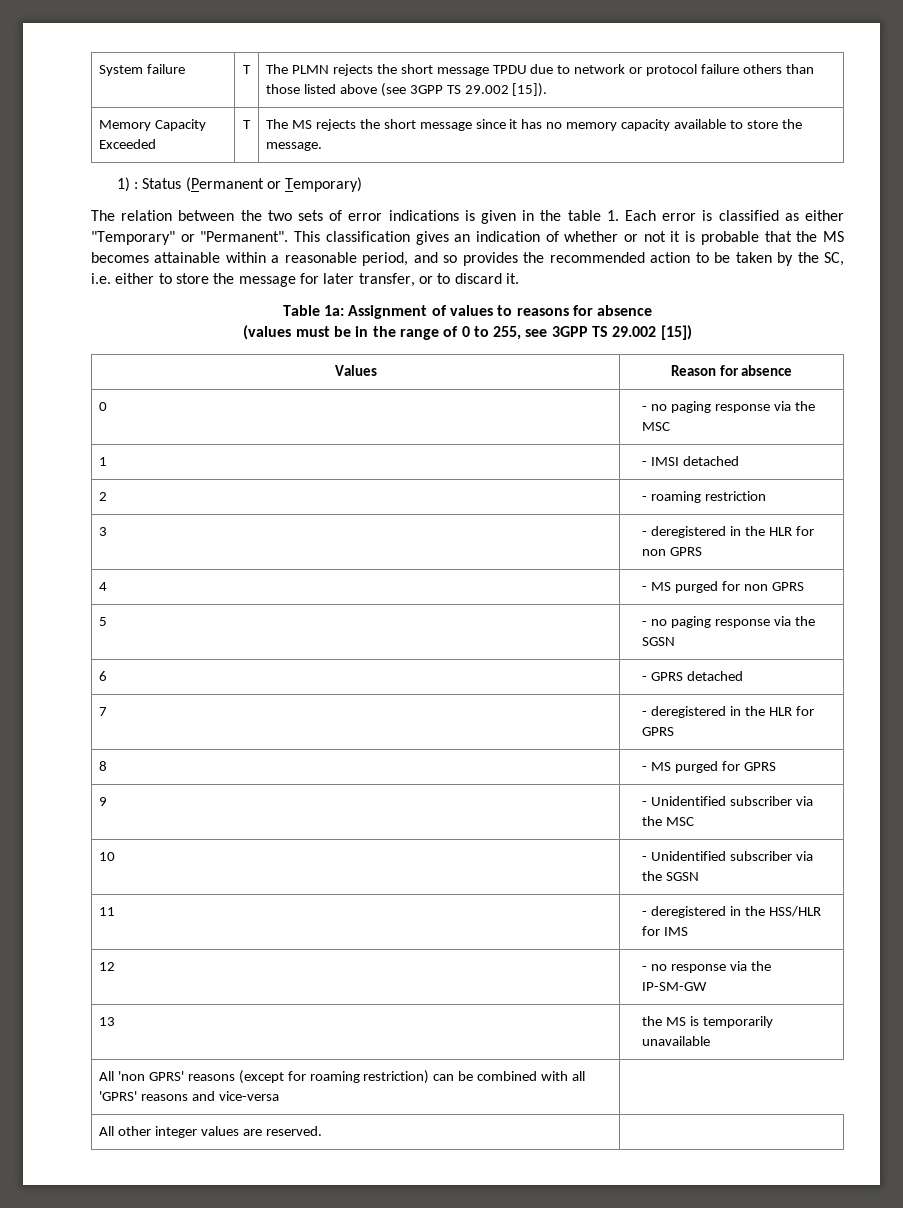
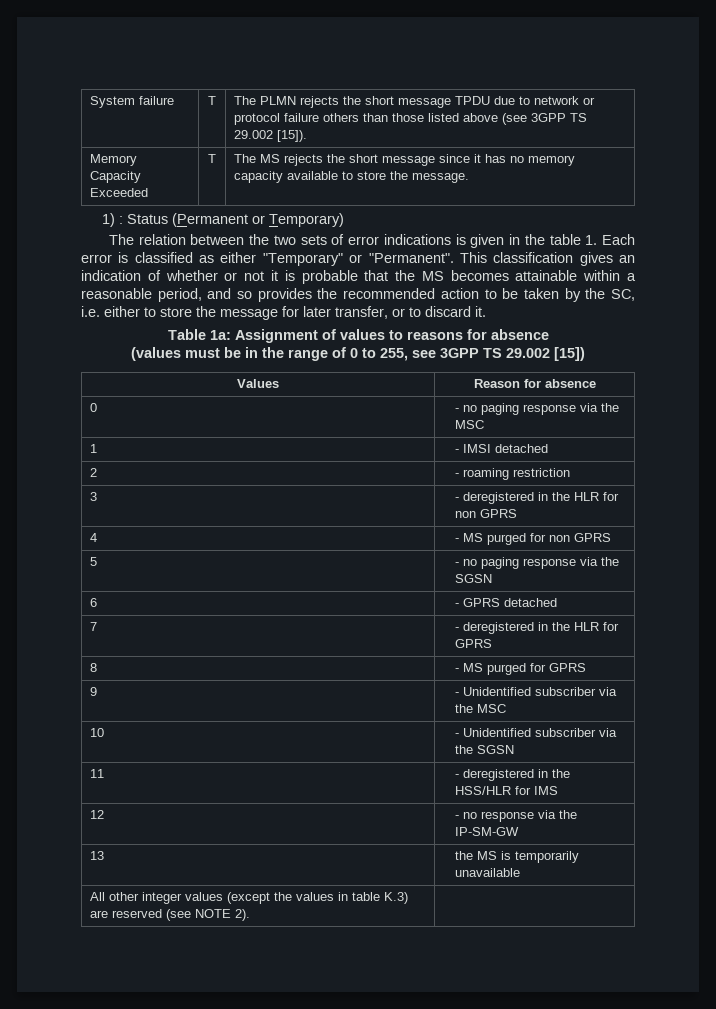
- All 'non GPRS' reasons (except for roaming restriction) can be combined with all 'GPRS' reasons and vice-versa
- All other integer values are reserved. |
+ All other integer values (except the values in table K.3) are reserved (see NOTE 2). |

